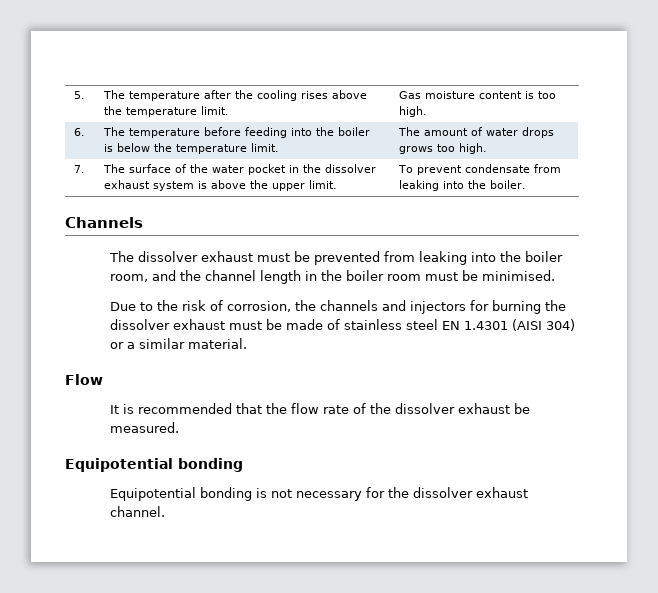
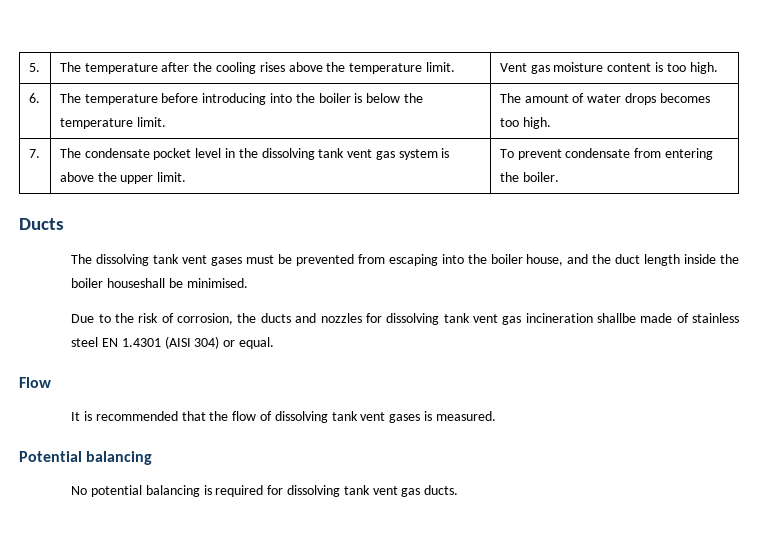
- 5. | The temperature after the cooling rises above the temperature limit. | Gas moisture content is too high.
+ 5. | The temperature after the cooling rises above the temperature limit. | Vent gas moisture content is too high.
- 6. | The temperature before feeding into the boiler is below the temperature limit. | The amount of water drops grows too high.
+ 6. | The temperature before introducing into the boiler is below the temperature limit. | The amount of water drops becomes too high.
- 7. | The surface of the water pocket in the dissolver exhaust system is above the upper limit. | To prevent condensate from leaking into the boiler.
+ 7. | The condensate pocket level in the dissolving tank vent gas system is above the upper limit. | To prevent condensate from entering the boiler.
- Channels
- The dissolver exhaust must be prevented from leaking into the boiler room, and the channel length in the boiler room must be minimised.
+ Ducts
+ The dissolving tank vent gases must be prevented from escaping into the boiler house, and the duct length inside the boiler houseshall be minimised.
- Due to the risk of corrosion, the channels and injectors for burning the dissolver exhaust must be made of stainless steel EN 1.4301 (AISI 304) or a similar material.
+ Due to the risk of corrosion, the ducts and nozzles for dissolving tank vent gas incineration shallbe made of stainless steel EN 1.4301 (AISI 304) or equal.
- It is recommended that the flow rate of the dissolver exhaust be measured.
- Equipotential bonding
- Equipotential bonding is not necessary for the dissolver exhaust channel.
+ It is recommended that the flow of dissolving tank vent gases is measured.
+ Potential balancing
+ No potential balancing is required for dissolving tank vent gas ducts.

